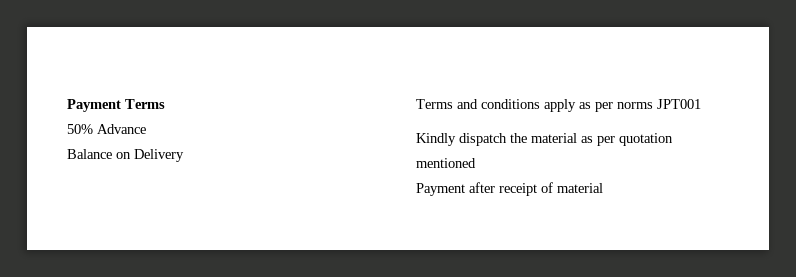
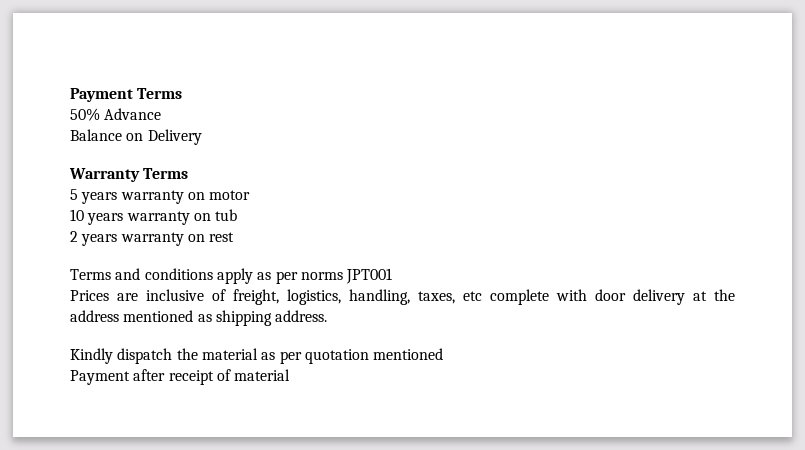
+ Warranty Terms
+ 5 years warranty on motor
+ 10 years warranty on tub
+ 2 years warranty on rest
+ Prices are inclusive of freight, logistics, handling, taxes, etc complete with door delivery at the address mentioned as shipping address.

